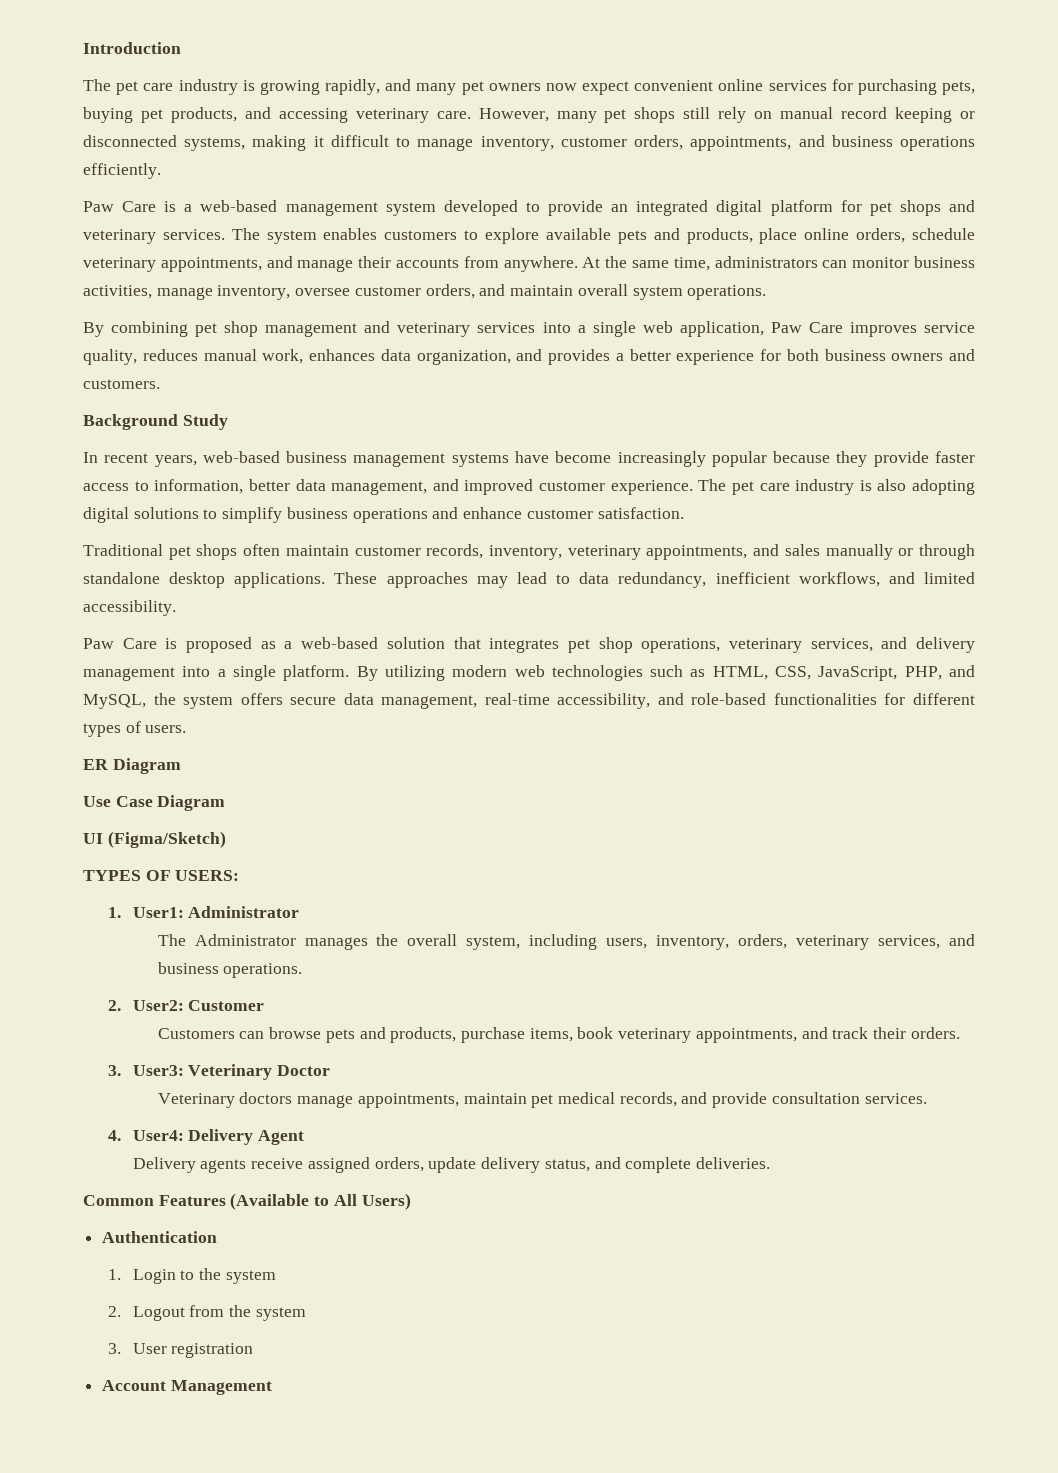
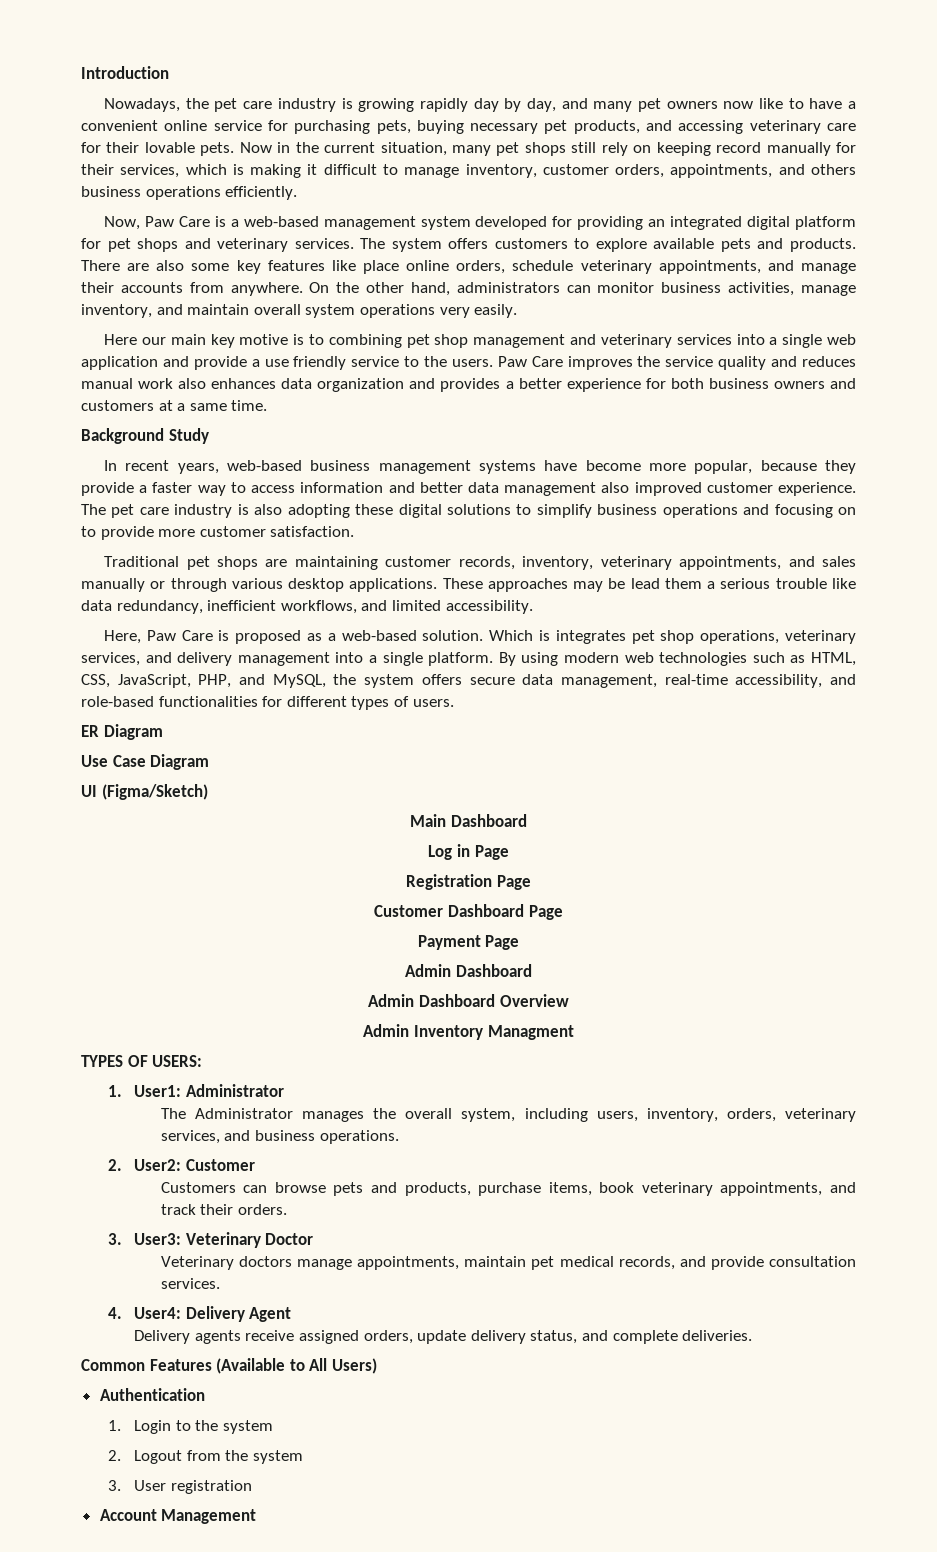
- The pet care industry is growing rapidly, and many pet owners now expect convenient online services for purchasing pets, buying pet products, and accessing veterinary care. However, many pet shops still rely on manual record keeping or disconnected systems, making it difficult to manage inventory, customer orders, appointments, and business operations efficiently.
+ Nowadays, the pet care industry is growing rapidly day by day, and many pet owners now like to have a convenient online service for purchasing pets, buying necessary pet products, and accessing veterinary care for their lovable pets. Now in the current situation, many pet shops still rely on keeping record manually for their services, which is making it difficult to manage inventory, customer orders, appointments, and others business operations efficiently.
- Paw Care is a web-based management system developed to provide an integrated digital platform for pet shops and veterinary services.
+ Now, Paw Care is a web-based management system developed for providing an integrated digital platform for pet shops and veterinary services.
- The system enables customers to explore available pets and products, place online orders, schedule veterinary appointments, and manage their accounts from anywhere.
+ The system offers customers to explore available pets and products. There are also some key features like place online orders, schedule veterinary appointments, and manage their accounts from anywhere.
- At the same time, administrators can monitor business activities, manage inventory, oversee customer orders, and maintain overall system operations.
- By combining pet shop management and veterinary services into a single web application, Paw Care improves service quality, reduces manual work, enhances data organization, and provides a better experience for both business owners and customers.
+ On the other hand, administrators can monitor business activities, manage inventory, and maintain overall system operations very easily.
+ Here our main key motive is to combining pet shop management and veterinary services into a single web application and provide a use friendly service to the users. Paw Care improves the service quality and reduces manual work also enhances data organization and provides a better experience for both business owners and customers at a same time.
- In recent years, web-based business management systems have become increasingly popular because they provide faster access to information, better data management, and improved customer experience.
+ In recent years, web-based business management systems have become more popular, because they provide a faster way to access information and better data management also improved customer experience.
- The pet care industry is also adopting digital solutions to simplify business operations and enhance customer satisfaction.
+ The pet care industry is also adopting these digital solutions to simplify business operations and focusing on to provide more customer satisfaction.
- Traditional pet shops often maintain customer records, inventory, veterinary appointments, and sales manually or through standalone desktop applications.
+ Traditional pet shops are maintaining customer records, inventory, veterinary appointments, and sales manually or through various desktop applications.
- These approaches may lead to data redundancy, inefficient workflows, and limited accessibility.
+ These approaches may be lead them a serious trouble like data redundancy, inefficient workflows, and limited accessibility.
- Paw Care is proposed as a web-based solution that integrates pet shop operations, veterinary services, and delivery management into a single platform.
+ Here, Paw Care is proposed as a web-based solution. Which is integrates pet shop operations, veterinary services, and delivery management into a single platform.
- By utilizing modern web technologies such as HTML, CSS, JavaScript, PHP, and MySQL, the system offers secure data management, real-time accessibility, and role-based functionalities for different types of users.
+ By using modern web technologies such as HTML, CSS, JavaScript, PHP, and MySQL, the system offers secure data management, real-time accessibility, and role-based functionalities for different types of users.
+ Main Dashboard
+ Log in Page
+ Registration Page
+ Customer Dashboard Page
+ Payment Page
+ Admin Dashboard
+ Admin Dashboard Overview
+ Admin Inventory Managment

